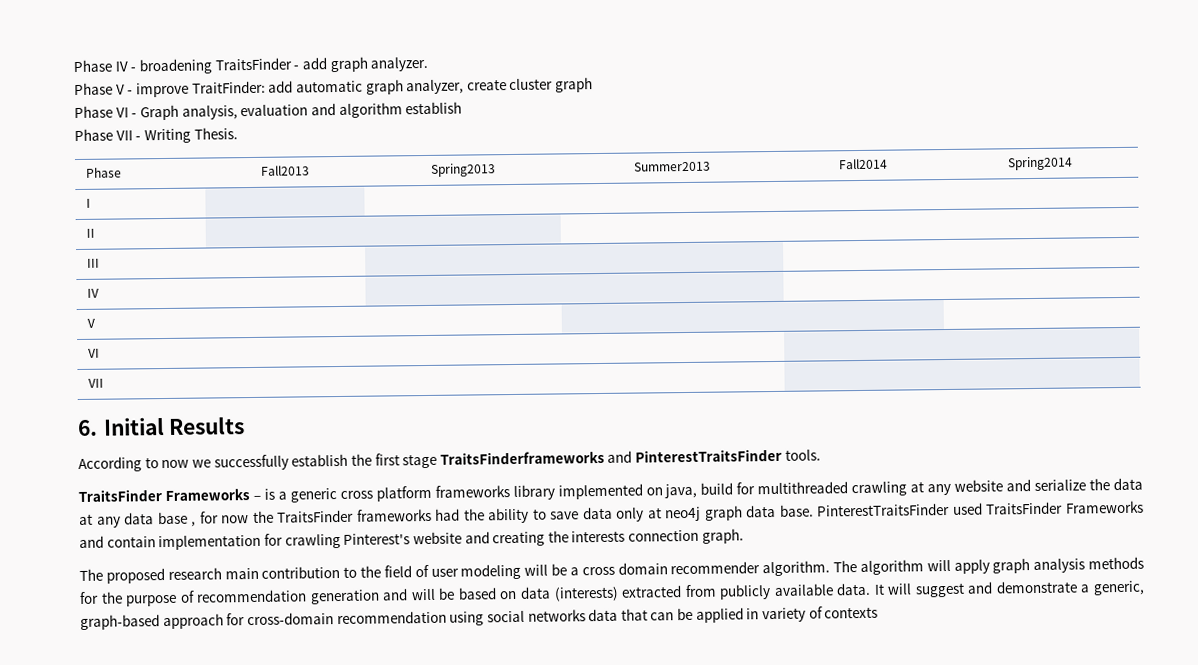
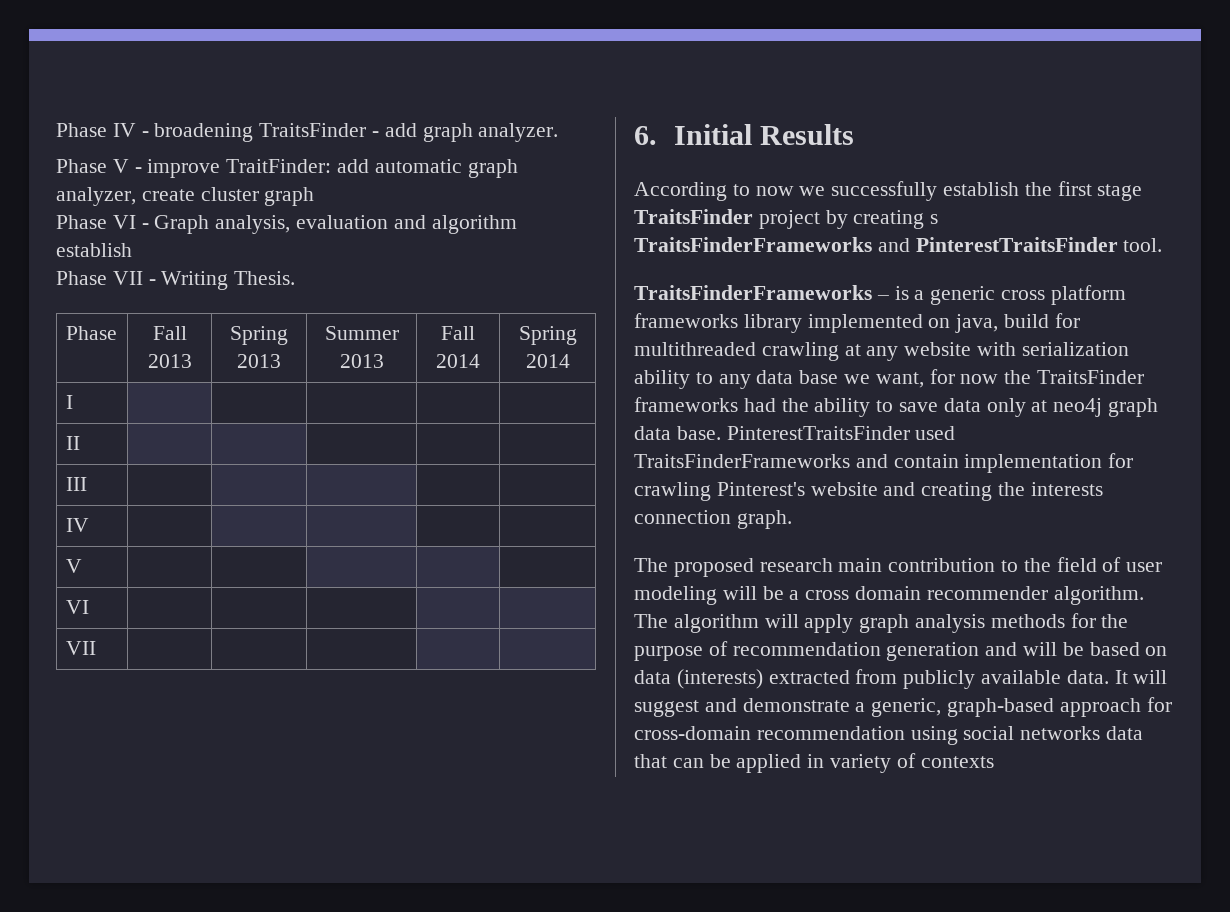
- Phase | Fall2013 | Spring2013 | Summer2013 | Fall2014 | Spring2014
+ Phase | Fall 2013 | Spring 2013 | Summer 2013 | Fall 2014 | Spring 2014
- According to now we successfully establish the first stage TraitsFinderframeworks and PinterestTraitsFinder tools.
- TraitsFinder Frameworks – is a generic cross platform frameworks library implemented on java, build for multithreaded crawling at any website and serialize the data at any data base , for now the TraitsFinder frameworks had the ability to save data only at neo4j graph data base.
+ According to now we successfully establish the first stage TraitsFinder project by creating s TraitsFinderFrameworks and PinterestTraitsFinder tool.
+ TraitsFinderFrameworks – is a generic cross platform frameworks library implemented on java, build for multithreaded crawling at any website with serialization ability to any data base we want, for now the TraitsFinder frameworks had the ability to save data only at neo4j graph data base.
- PinterestTraitsFinder used TraitsFinder Frameworks and contain implementation for crawling Pinterest's website and creating the interests connection graph.
+ PinterestTraitsFinder used TraitsFinderFrameworks and contain implementation for crawling Pinterest's website and creating the interests connection graph.

